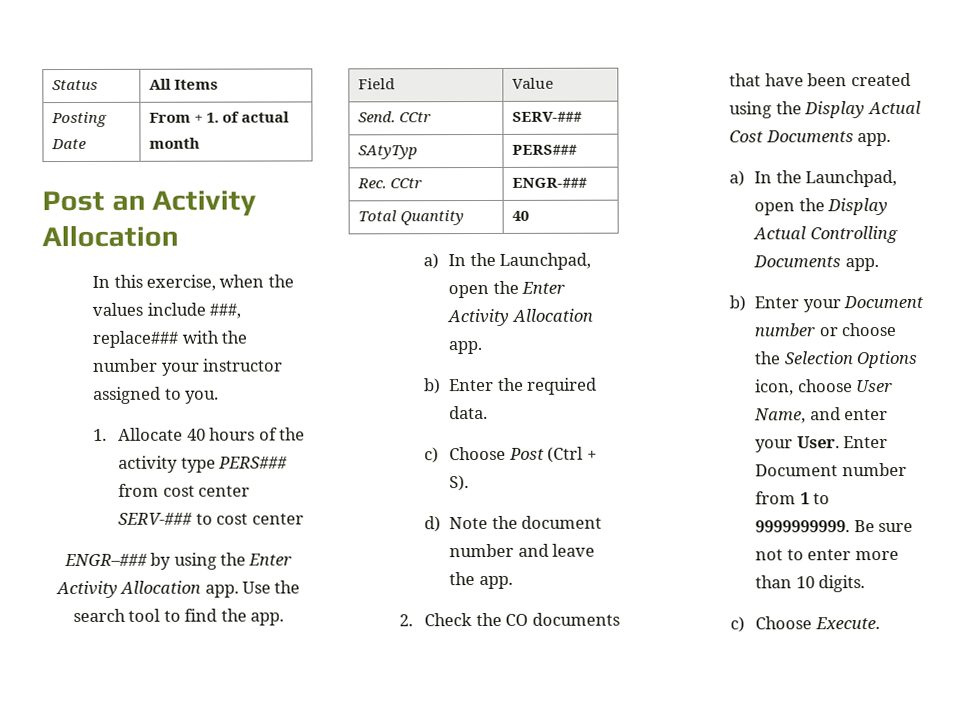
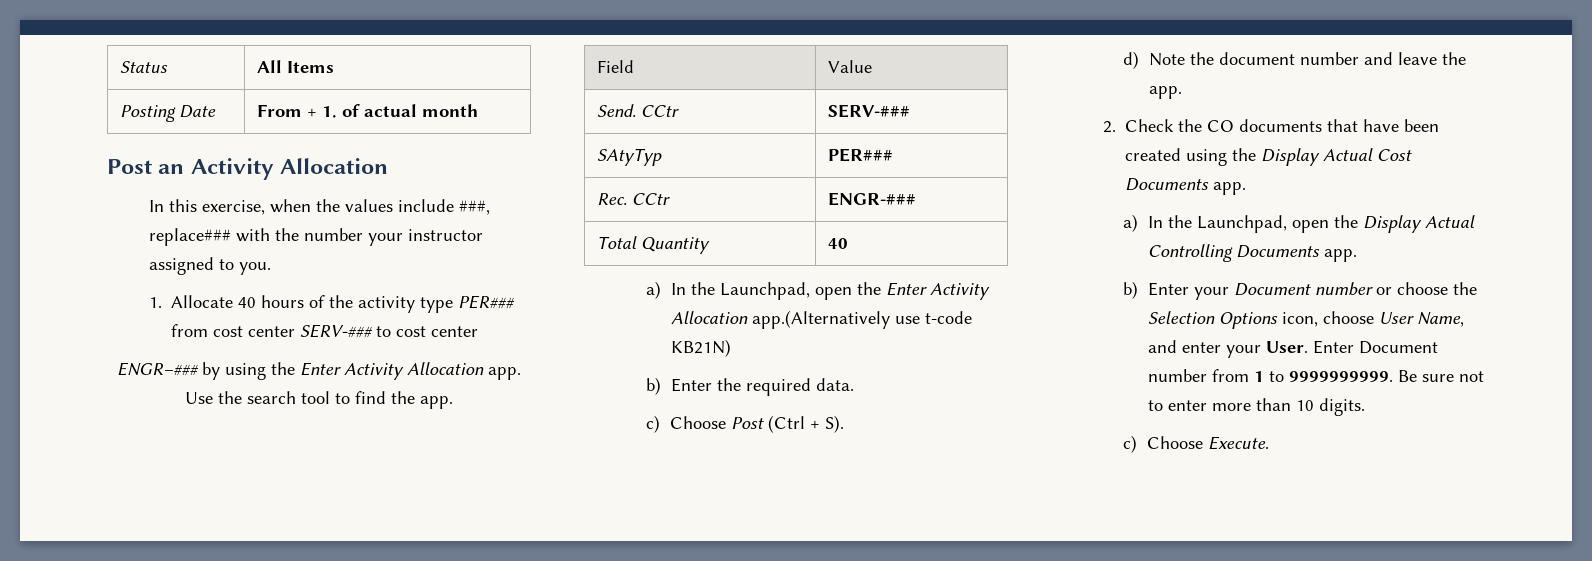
- 1. Allocate 40 hours of the activity type PERS### from cost center SERV-### to cost center
+ 1. Allocate 40 hours of the activity type PER### from cost center SERV-### to cost center
- SAtyTyp | PERS###
+ SAtyTyp | PER###
- a) In the Launchpad, open the Enter Activity Allocation app.
+ a) In the Launchpad, open the Enter Activity Allocation app.(Alternatively use t-code KB21N)

